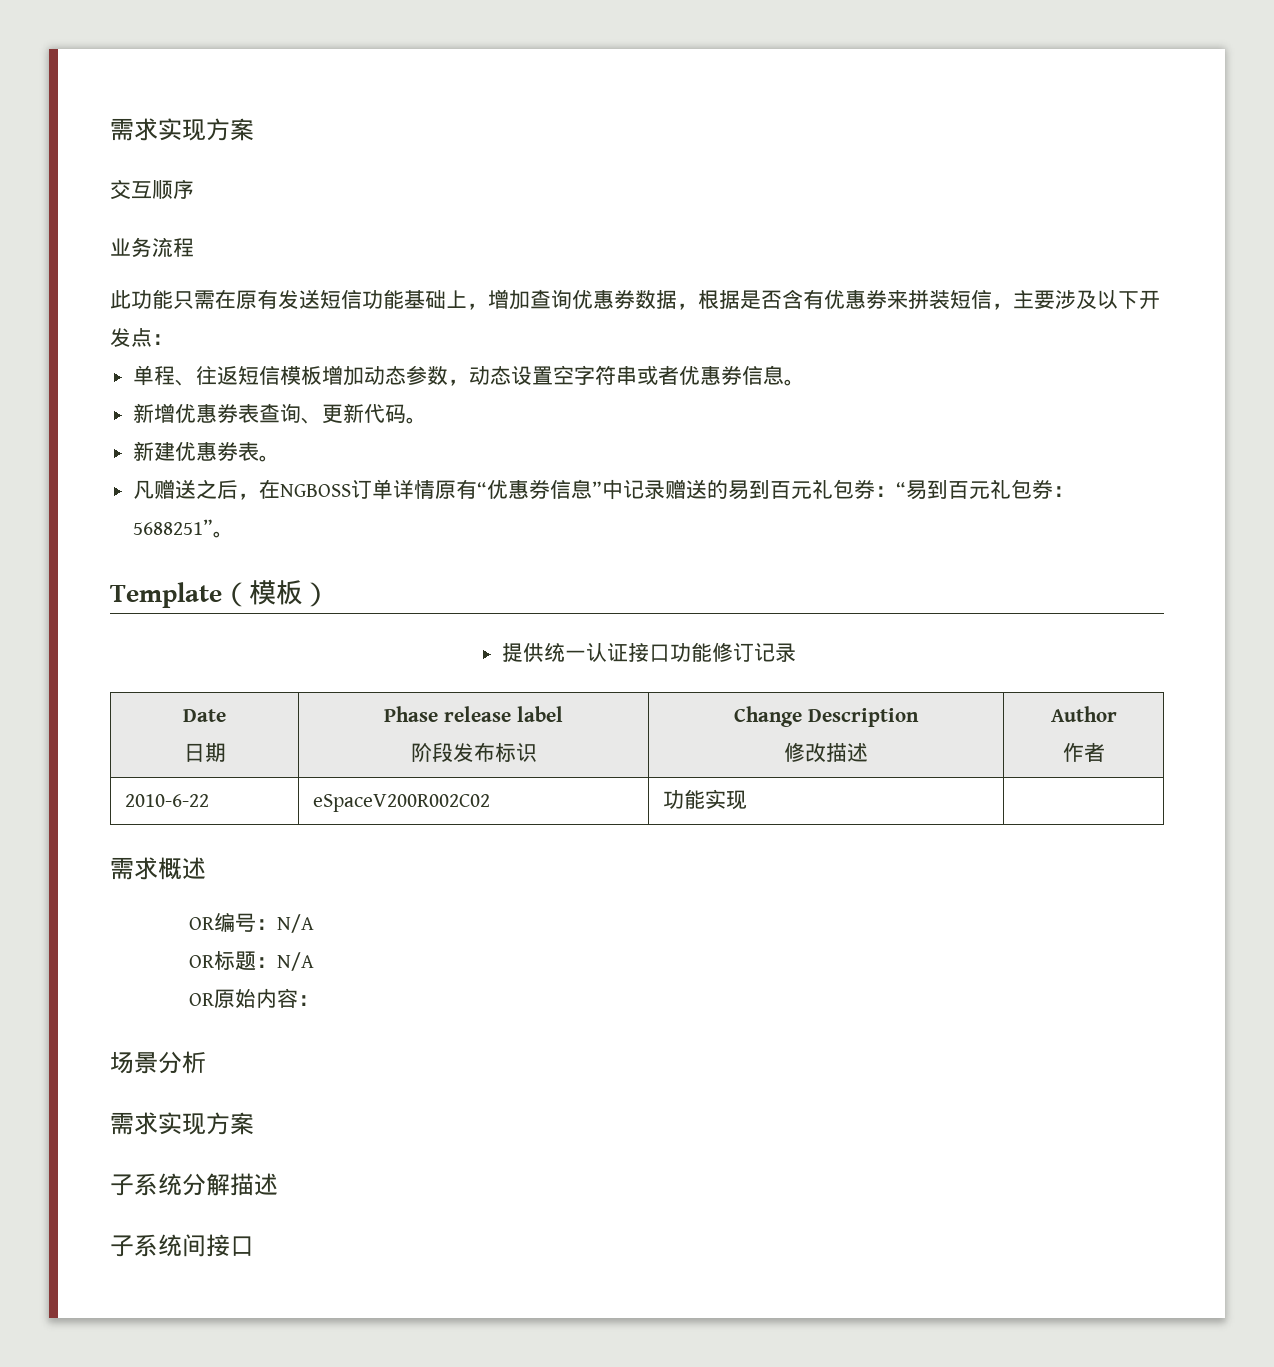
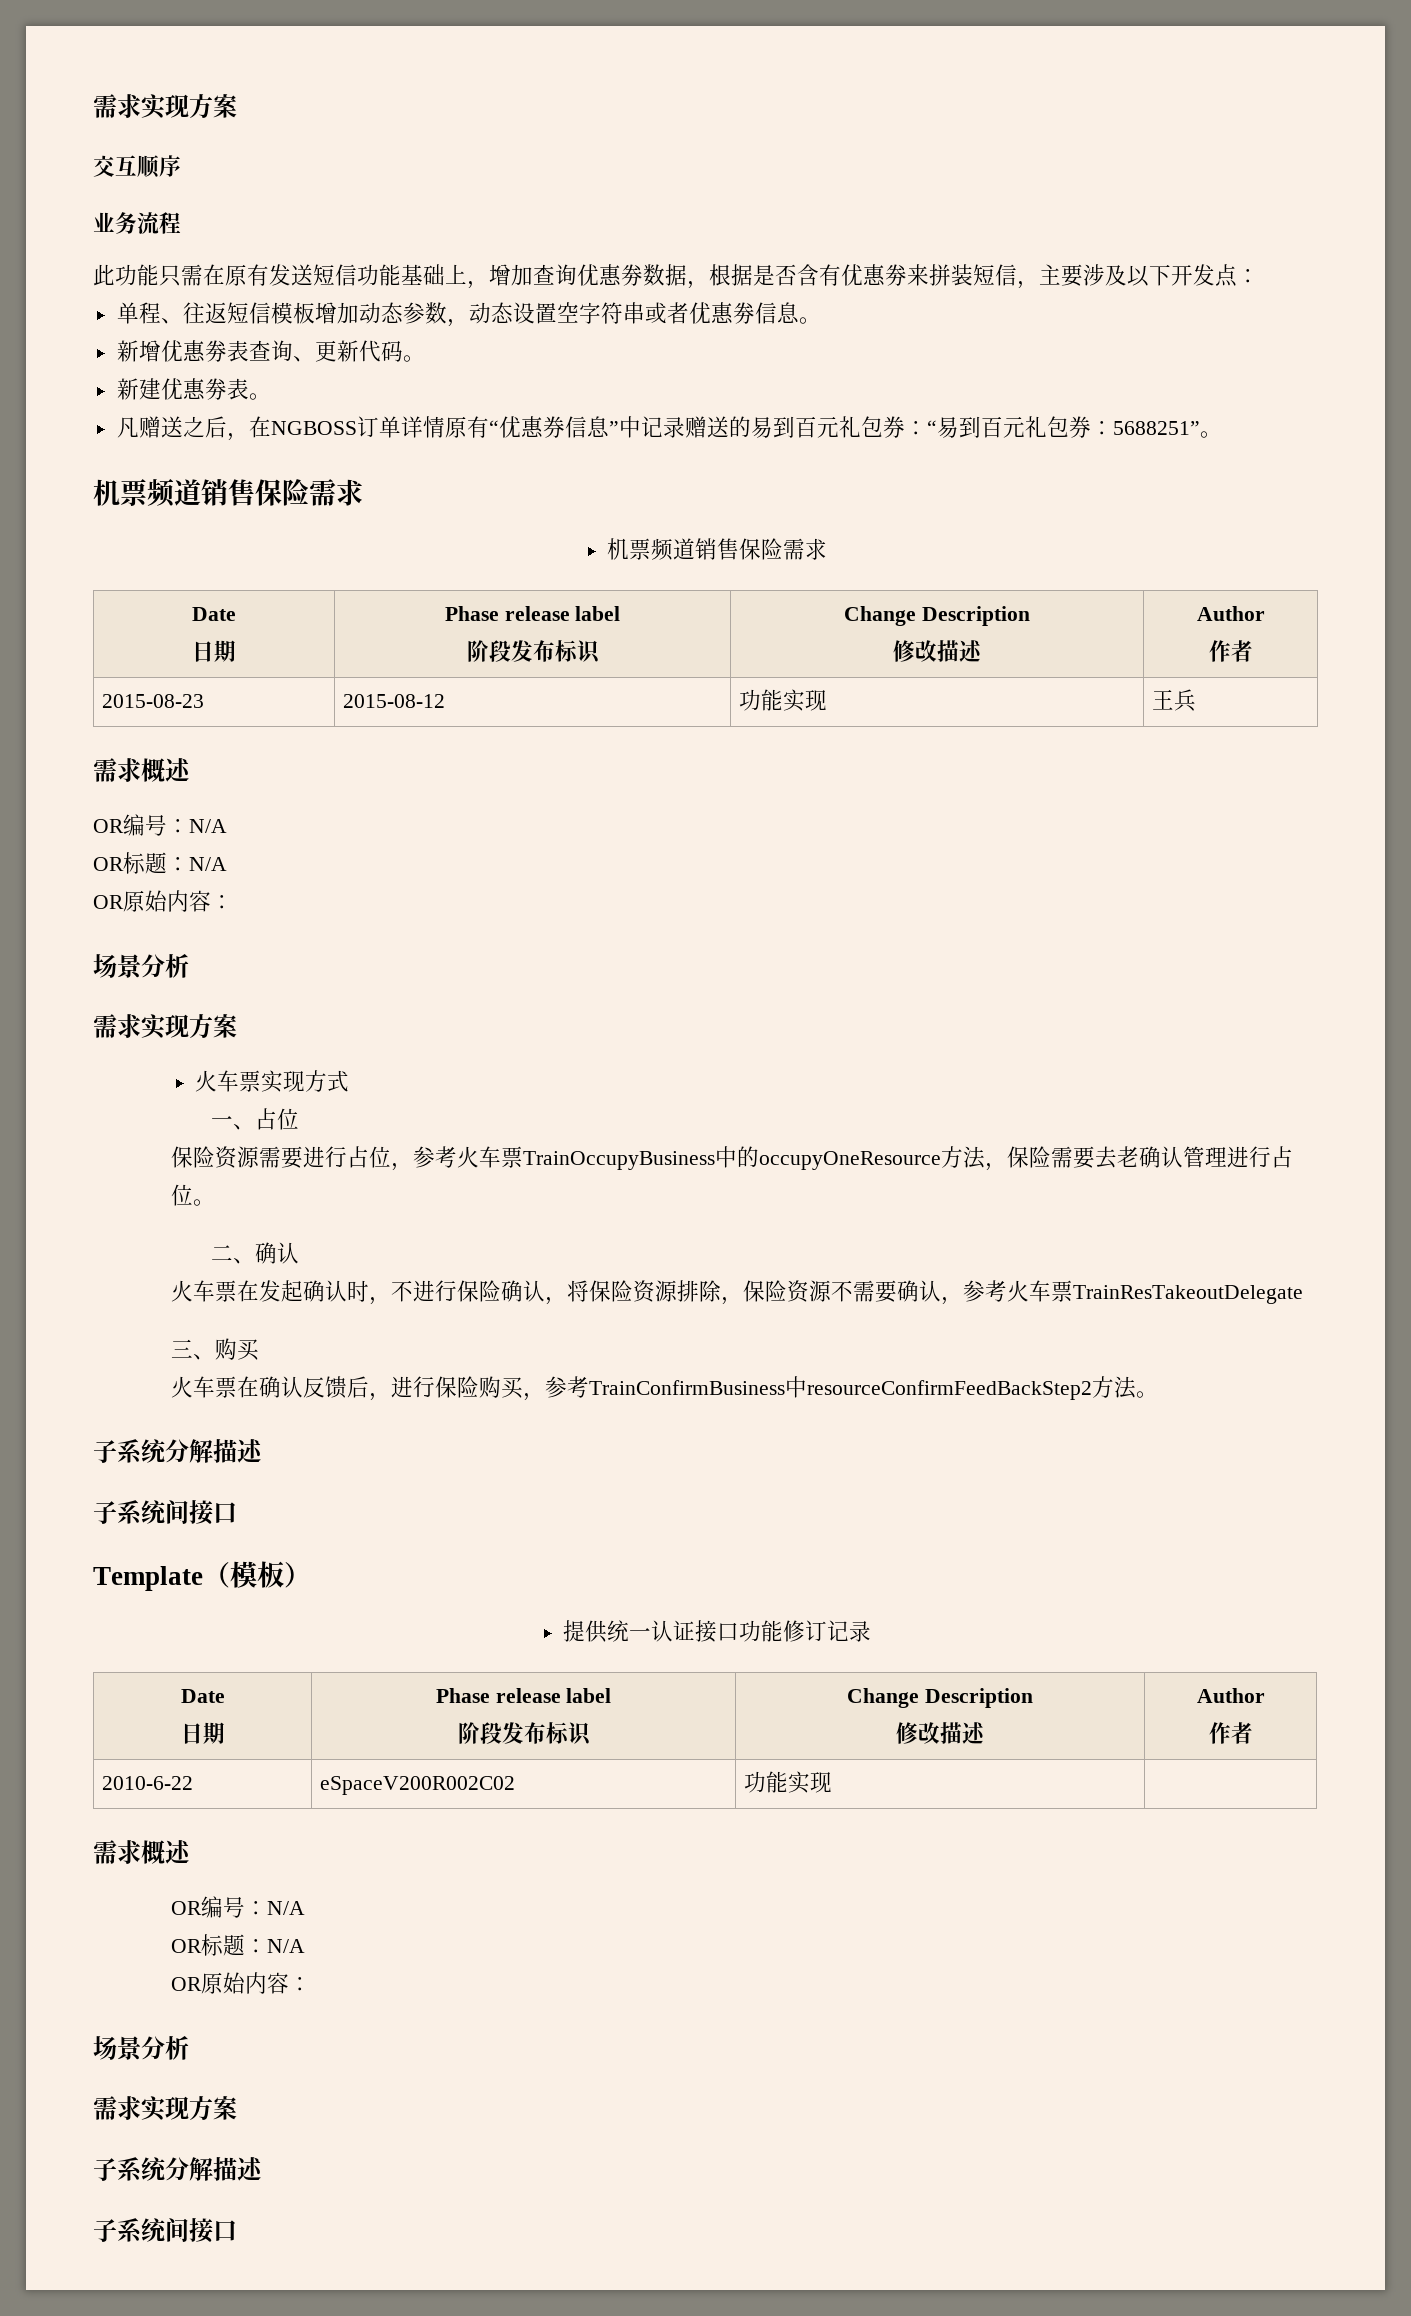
  凡赠送之后，在NGBOSS订单详情原有“优惠券信息”中记录赠送的易到百元礼包券：“易到百元礼包券：5688251”。
+ 机票频道销售保险需求
+ 机票频道销售保险需求
+ Date
+ 日期 | Phase release label
+ 阶段发布标识 | Change Description
+ 修改描述 | Author
+ 作者
+ 2015-08-23 | 2015-08-12 | 功能实现 | 王兵
+ 需求概述
+ OR编号：N/A
+ OR标题：N/A
+ OR原始内容：
+ 场景分析
+ 需求实现方案
+ 火车票实现方式
+ 一、占位
+ 保险资源需要进行占位，参考火车票TrainOccupyBusiness中的occupyOneResource方法，保险需要去老确认管理进行占位。
+ 二、确认
+ 火车票在发起确认时，不进行保险确认，将保险资源排除，保险资源不需要确认，参考火车票TrainResTakeoutDelegate
+ 三、购买
+ 火车票在确认反馈后，进行保险购买，参考TrainConfirmBusiness中resourceConfirmFeedBackStep2方法。
+ 子系统分解描述
+ 子系统间接口

